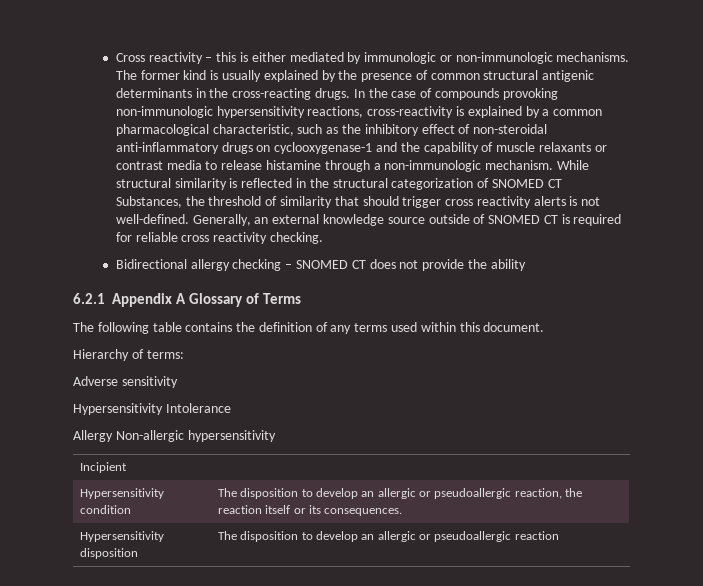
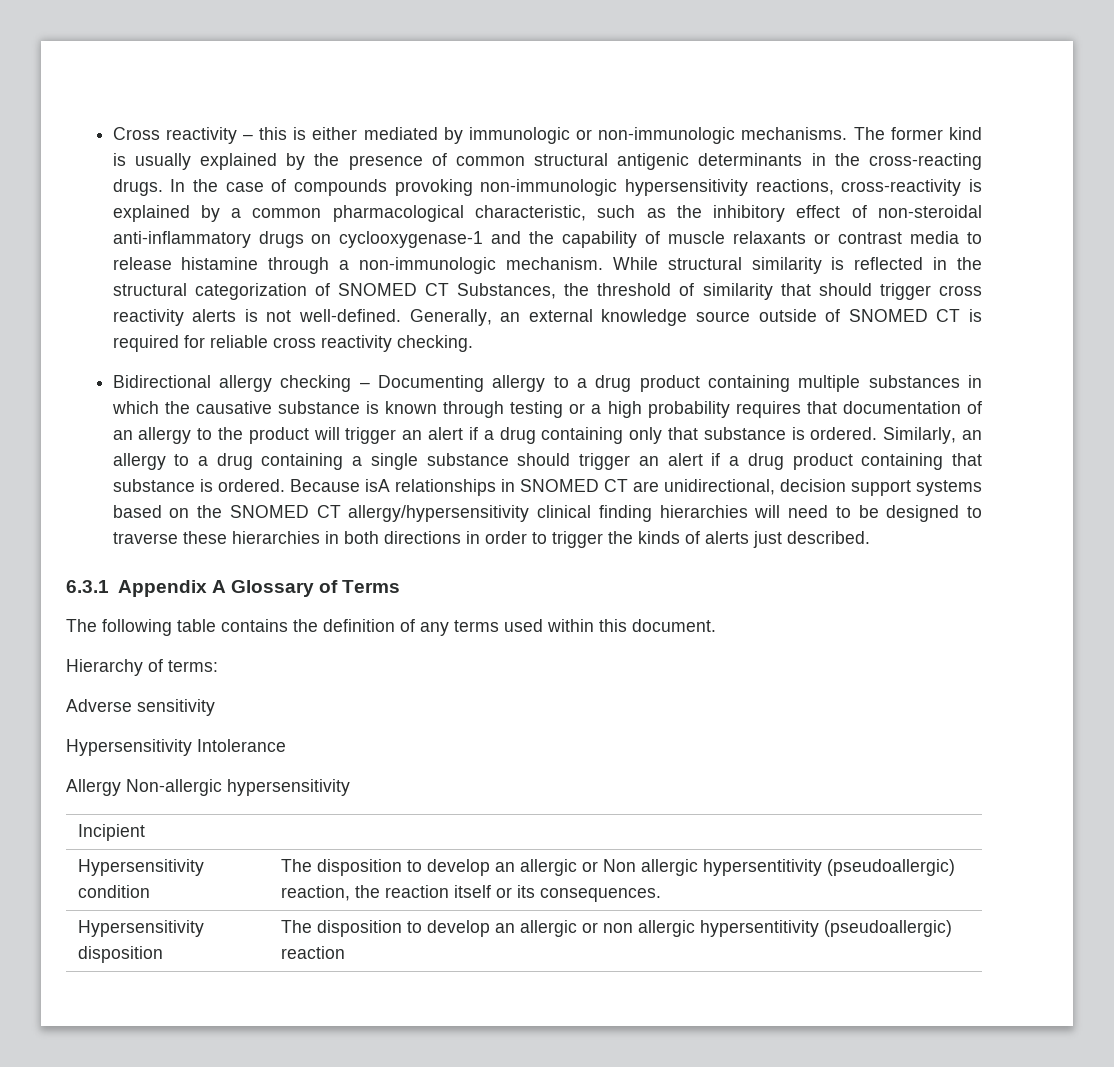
- Bidirectional allergy checking – SNOMED CT does not provide the ability
- 6.2.1 Appendix A Glossary of Terms
+ Bidirectional allergy checking – Documenting allergy to a drug product containing multiple substances in which the causative substance is known through testing or a high probability requires that documentation of an allergy to the product will trigger an alert if a drug containing only that substance is ordered. Similarly, an allergy to a drug containing a single substance should trigger an alert if a drug product containing that substance is ordered. Because isA relationships in SNOMED CT are unidirectional, decision support systems based on the SNOMED CT allergy/hypersensitivity clinical finding hierarchies will need to be designed to traverse these hierarchies in both directions in order to trigger the kinds of alerts just described.
+ 6.3.1 Appendix A Glossary of Terms
- Hypersensitivity condition | The disposition to develop an allergic or pseudoallergic reaction, the reaction itself or its consequences.
+ Hypersensitivity condition | The disposition to develop an allergic or Non allergic hypersentitivity (pseudoallergic) reaction, the reaction itself or its consequences.
- Hypersensitivity disposition | The disposition to develop an allergic or pseudoallergic reaction
+ Hypersensitivity disposition | The disposition to develop an allergic or non allergic hypersentitivity (pseudoallergic) reaction

